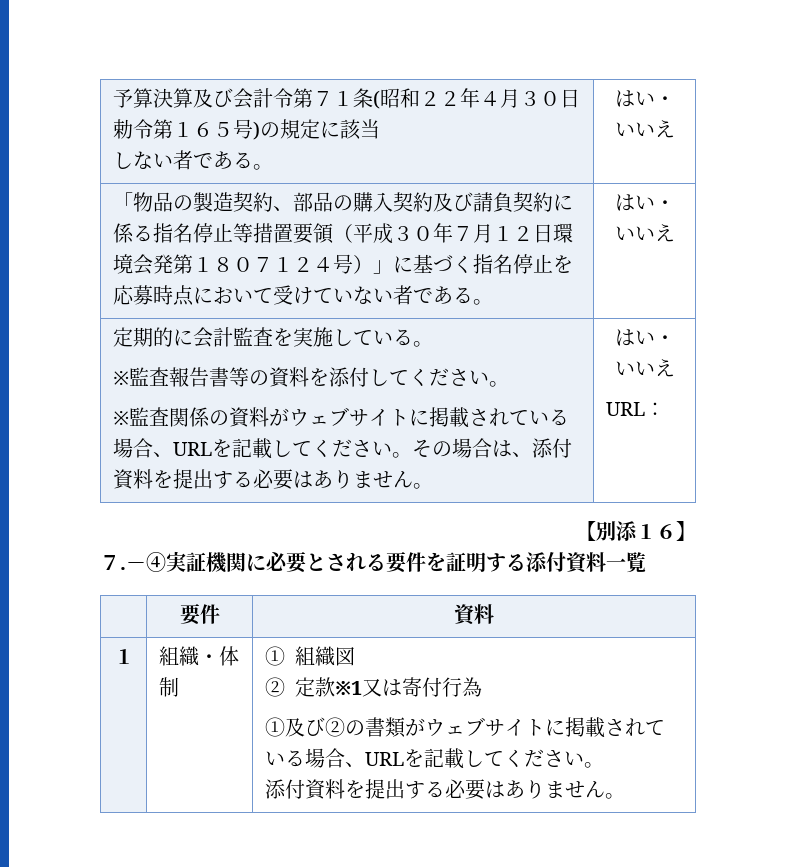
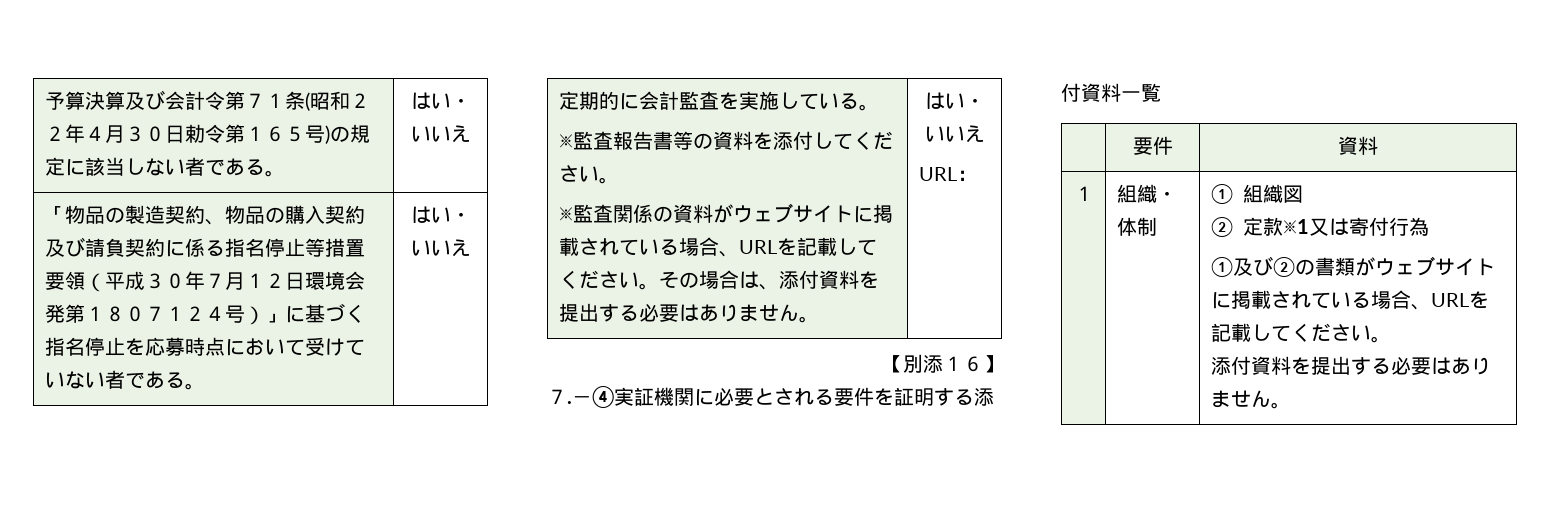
- 予算決算及び会計令第７１条(昭和２２年４月３０日勅令第１６５号)の規定に該当
- しない者である。 | はい・いいえ
+ 予算決算及び会計令第７１条(昭和２２年４月３０日勅令第１６５号)の規定に該当しない者である。 | はい・いいえ
- 「物品の製造契約、部品の購入契約及び請負契約に係る指名停止等措置要領（平成３０年７月１２日環境会発第１８０７１２４号）」に基づく指名停止を応募時点において受けていない者である。
+ 「物品の製造契約、物品の購入契約及び請負契約に係る指名停止等措置要領（平成３０年７月１２日環境会発第１８０７１２４号）」に基づく指名停止を応募時点において受けていない者である。

